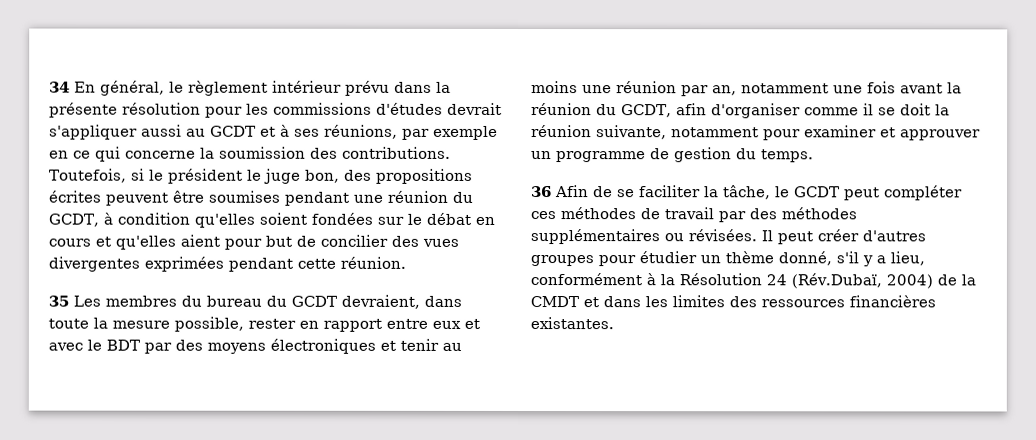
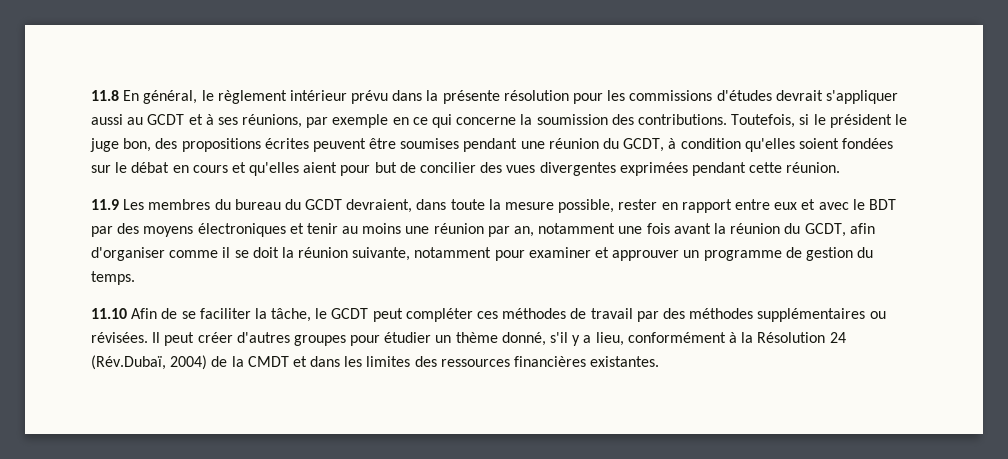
- 34 En général, le règlement intérieur prévu dans la présente résolution pour les commissions d'études devrait s'appliquer aussi au GCDT et à ses réunions, par exemple en ce qui concerne la soumission des contributions.
+ 11.8 En général, le règlement intérieur prévu dans la présente résolution pour les commissions d'études devrait s'appliquer aussi au GCDT et à ses réunions, par exemple en ce qui concerne la soumission des contributions.
- 35 Les membres du bureau du GCDT devraient, dans toute la mesure possible, rester en rapport entre eux et avec le BDT par des moyens électroniques et tenir au moins une réunion par an, notamment une fois avant la réunion du GCDT, afin d'organiser comme il se doit la réunion suivante, notamment pour examiner et approuver un programme de gestion du temps.
+ 11.9 Les membres du bureau du GCDT devraient, dans toute la mesure possible, rester en rapport entre eux et avec le BDT par des moyens électroniques et tenir au moins une réunion par an, notamment une fois avant la réunion du GCDT, afin d'organiser comme il se doit la réunion suivante, notamment pour examiner et approuver un programme de gestion du temps.
- 36 Afin de se faciliter la tâche, le GCDT peut compléter ces méthodes de travail par des méthodes supplémentaires ou révisées.
+ 11.10 Afin de se faciliter la tâche, le GCDT peut compléter ces méthodes de travail par des méthodes supplémentaires ou révisées.

